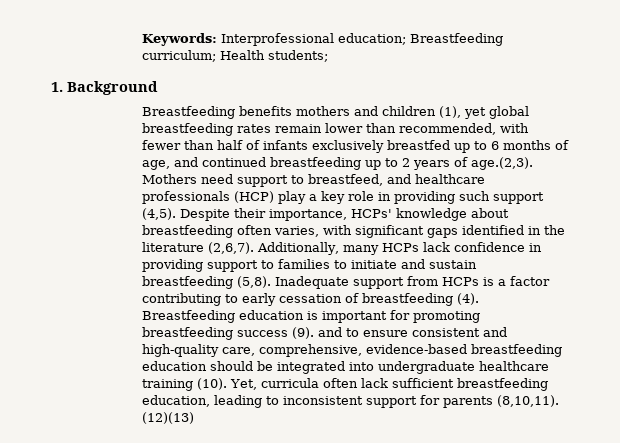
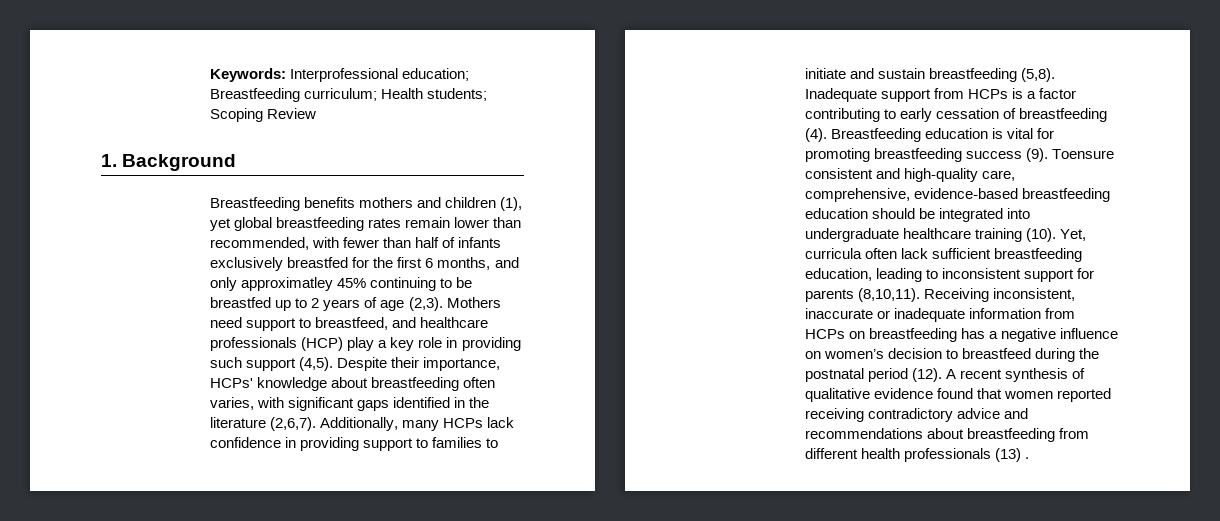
- Keywords: Interprofessional education; Breastfeeding curriculum; Health students;
+ Keywords: Interprofessional education; Breastfeeding curriculum; Health students; Scoping Review
- Breastfeeding benefits mothers and children (1), yet global breastfeeding rates remain lower than recommended, with fewer than half of infants exclusively breastfed up to 6 months of age, and continued breastfeeding up to 2 years of age.(2,3). Mothers need support to breastfeed, and healthcare professionals (HCP) play a key role in providing such support (4,5).
+ Breastfeeding benefits mothers and children (1), yet global breastfeeding rates remain lower than recommended, with fewer than half of infants exclusively breastfed for the first 6 months, and only approximatley 45% continuing to be breastfed up to 2 years of age (2,3). Mothers need support to breastfeed, and healthcare professionals (HCP) play a key role in providing such support (4,5).
- Breastfeeding education is important for promoting breastfeeding success (9). and to ensure consistent and high-quality care, comprehensive, evidence-based breastfeeding education should be integrated into undergraduate healthcare training (10).
+ Breastfeeding education is vital for promoting breastfeeding success (9). Toensure consistent and high-quality care, comprehensive, evidence-based breastfeeding education should be integrated into undergraduate healthcare training (10).
- (12)(13)
+ Receiving inconsistent, inaccurate or inadequate information from HCPs on breastfeeding has a negative influence on women’s decision to breastfeed during the postnatal period (12). A recent synthesis of qualitative evidence found that women reported receiving contradictory advice and recommendations about breastfeeding from different health professionals (13) .

